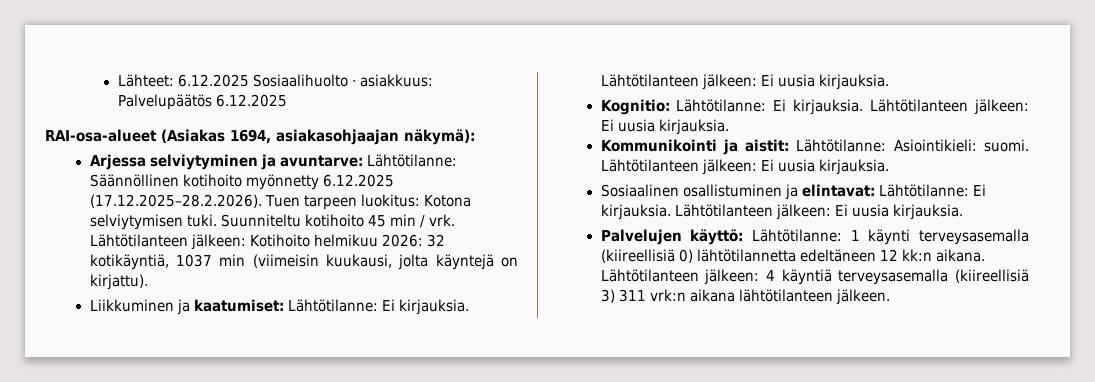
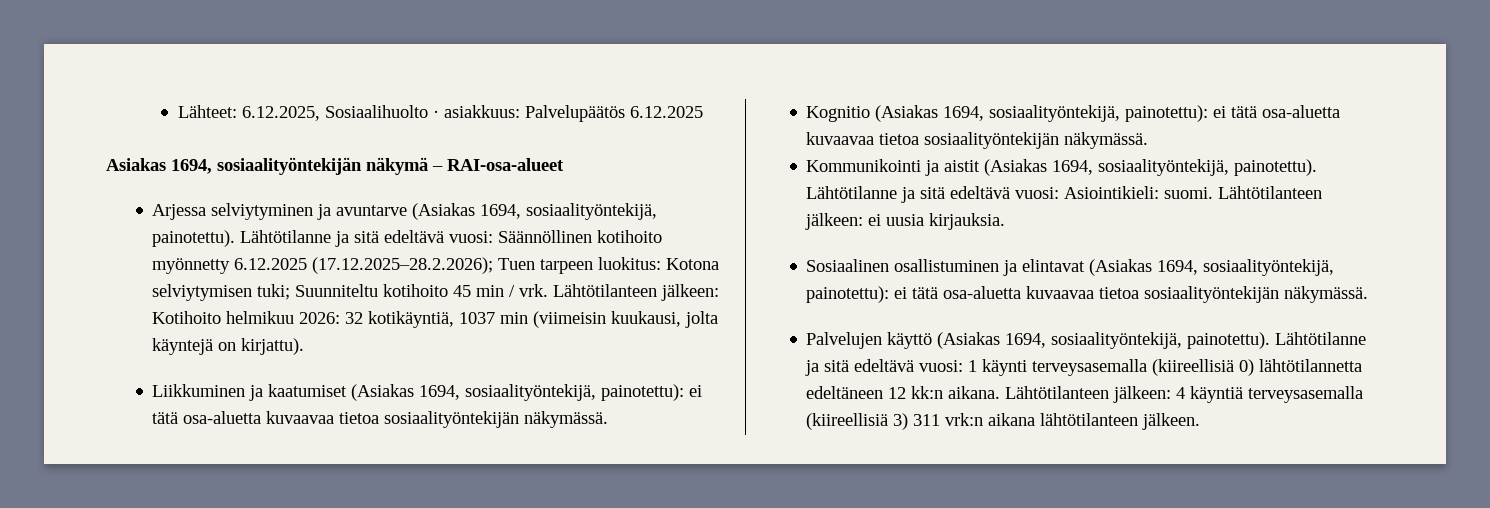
- Lähteet: 6.12.2025 Sosiaalihuolto · asiakkuus: Palvelupäätös 6.12.2025
+ Lähteet: 6.12.2025, Sosiaalihuolto · asiakkuus: Palvelupäätös 6.12.2025
- RAI-osa-alueet (Asiakas 1694, asiakasohjaajan näkymä):
- Arjessa selviytyminen ja avuntarve: Lähtötilanne: Säännöllinen kotihoito myönnetty 6.12.2025 (17.12.2025–28.2.2026). Tuen tarpeen luokitus: Kotona selviytymisen tuki. Suunniteltu kotihoito 45 min / vrk.
+ Asiakas 1694, sosiaalityöntekijän näkymä – RAI-osa-alueet
+ Arjessa selviytyminen ja avuntarve (Asiakas 1694, sosiaalityöntekijä, painotettu). Lähtötilanne ja sitä edeltävä vuosi: Säännöllinen kotihoito myönnetty 6.12.2025 (17.12.2025–28.2.2026); Tuen tarpeen luokitus: Kotona selviytymisen tuki; Suunniteltu kotihoito 45 min / vrk.
- Liikkuminen ja kaatumiset: Lähtötilanne: Ei kirjauksia. Lähtötilanteen jälkeen: Ei uusia kirjauksia.
- Kognitio: Lähtötilanne: Ei kirjauksia. Lähtötilanteen jälkeen: Ei uusia kirjauksia.
- Kommunikointi ja aistit: Lähtötilanne: Asiointikieli: suomi. Lähtötilanteen jälkeen: Ei uusia kirjauksia.
+ Liikkuminen ja kaatumiset (Asiakas 1694, sosiaalityöntekijä, painotettu): ei tätä osa-aluetta kuvaavaa tietoa sosiaalityöntekijän näkymässä.
+ Kognitio (Asiakas 1694, sosiaalityöntekijä, painotettu): ei tätä osa-aluetta kuvaavaa tietoa sosiaalityöntekijän näkymässä.
+ Kommunikointi ja aistit (Asiakas 1694, sosiaalityöntekijä, painotettu). Lähtötilanne ja sitä edeltävä vuosi: Asiointikieli: suomi. Lähtötilanteen jälkeen: ei uusia kirjauksia.
- Sosiaalinen osallistuminen ja elintavat: Lähtötilanne: Ei kirjauksia. Lähtötilanteen jälkeen: Ei uusia kirjauksia.
- Palvelujen käyttö: Lähtötilanne: 1 käynti terveysasemalla (kiireellisiä 0) lähtötilannetta edeltäneen 12 kk:n aikana.
+ Sosiaalinen osallistuminen ja elintavat (Asiakas 1694, sosiaalityöntekijä, painotettu): ei tätä osa-aluetta kuvaavaa tietoa sosiaalityöntekijän näkymässä.
+ Palvelujen käyttö (Asiakas 1694, sosiaalityöntekijä, painotettu). Lähtötilanne ja sitä edeltävä vuosi: 1 käynti terveysasemalla (kiireellisiä 0) lähtötilannetta edeltäneen 12 kk:n aikana.

